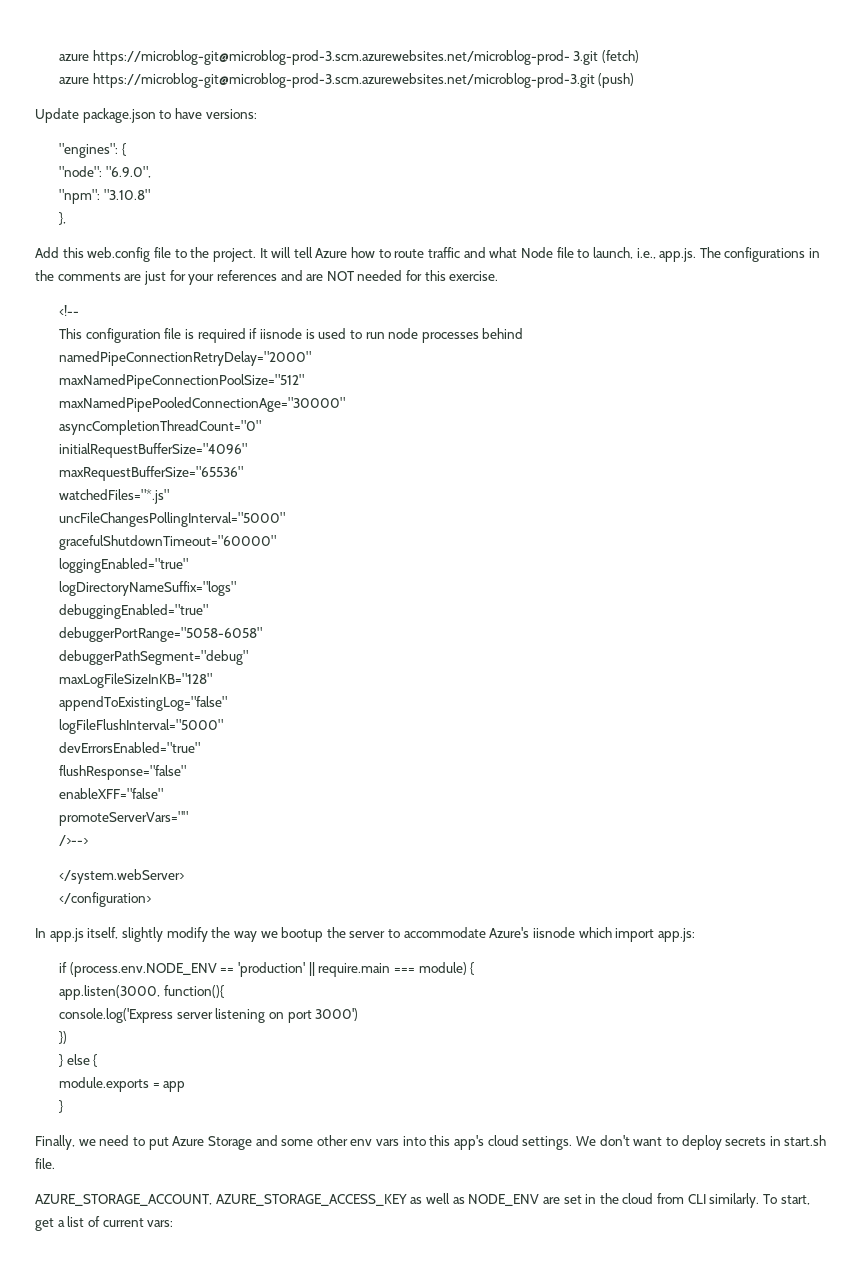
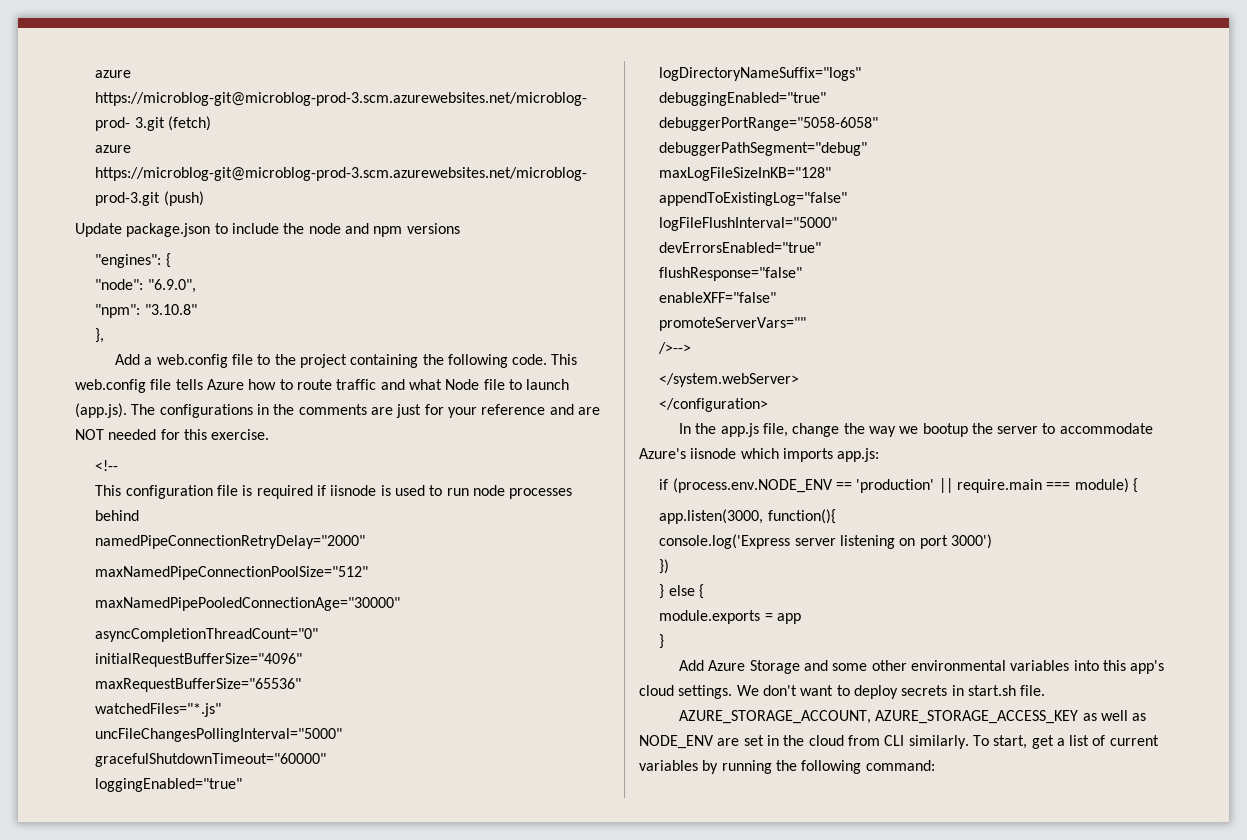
- Update package.json to have versions:
+ Update package.json to include the node and npm versions
- Add this web.config file to the project. It will tell Azure how to route traffic and what Node file to launch, i.e., app.js. The configurations in the comments are just for your references and are NOT needed for this exercise.
+ Add a web.config file to the project containing the following code. This web.config file tells Azure how to route traffic and what Node file to launch (app.js). The configurations in the comments are just for your reference and are NOT needed for this exercise.
- In app.js itself, slightly modify the way we bootup the server to accommodate Azure's iisnode which import app.js:
+ In the app.js file, change the way we bootup the server to accommodate Azure's iisnode which imports app.js:
- Finally, we need to put Azure Storage and some other env vars into this app's cloud settings.
+ Add Azure Storage and some other environmental variables into this app's cloud settings.
- To start, get a list of current vars:
+ To start, get a list of current variables by running the following command:

